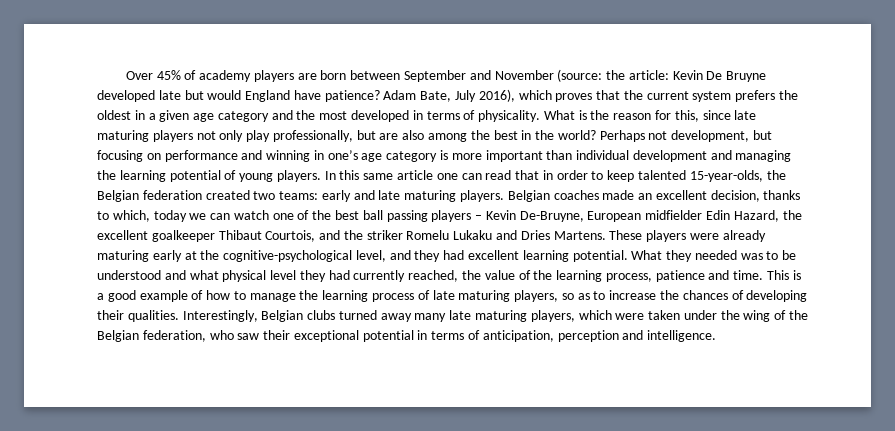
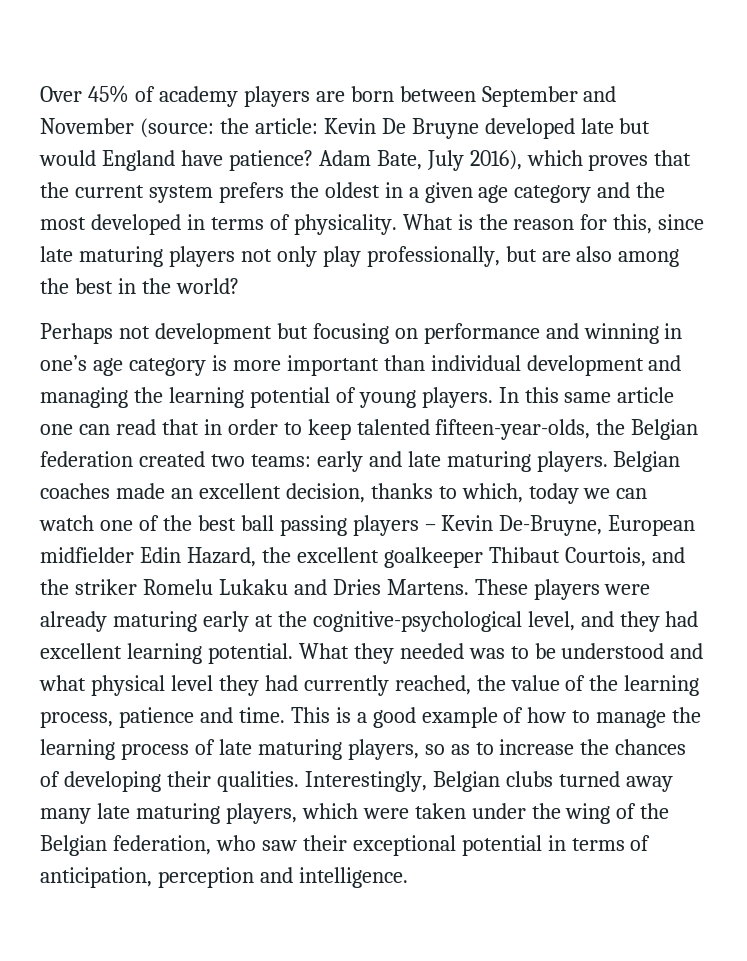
- What is the reason for this, since late maturing players not only play professionally, but are also among the best in the world? Perhaps not development, but focusing on performance and winning in one’s age category is more important than individual development and managing the learning potential of young players.
+ What is the reason for this, since late maturing players not only play professionally, but are also among the best in the world?
+ Perhaps not development but focusing on performance and winning in one’s age category is more important than individual development and managing the learning potential of young players.
- In this same article one can read that in order to keep talented 15-year-olds, the Belgian federation created two teams: early and late maturing players.
+ In this same article one can read that in order to keep talented fifteen-year-olds, the Belgian federation created two teams: early and late maturing players.

